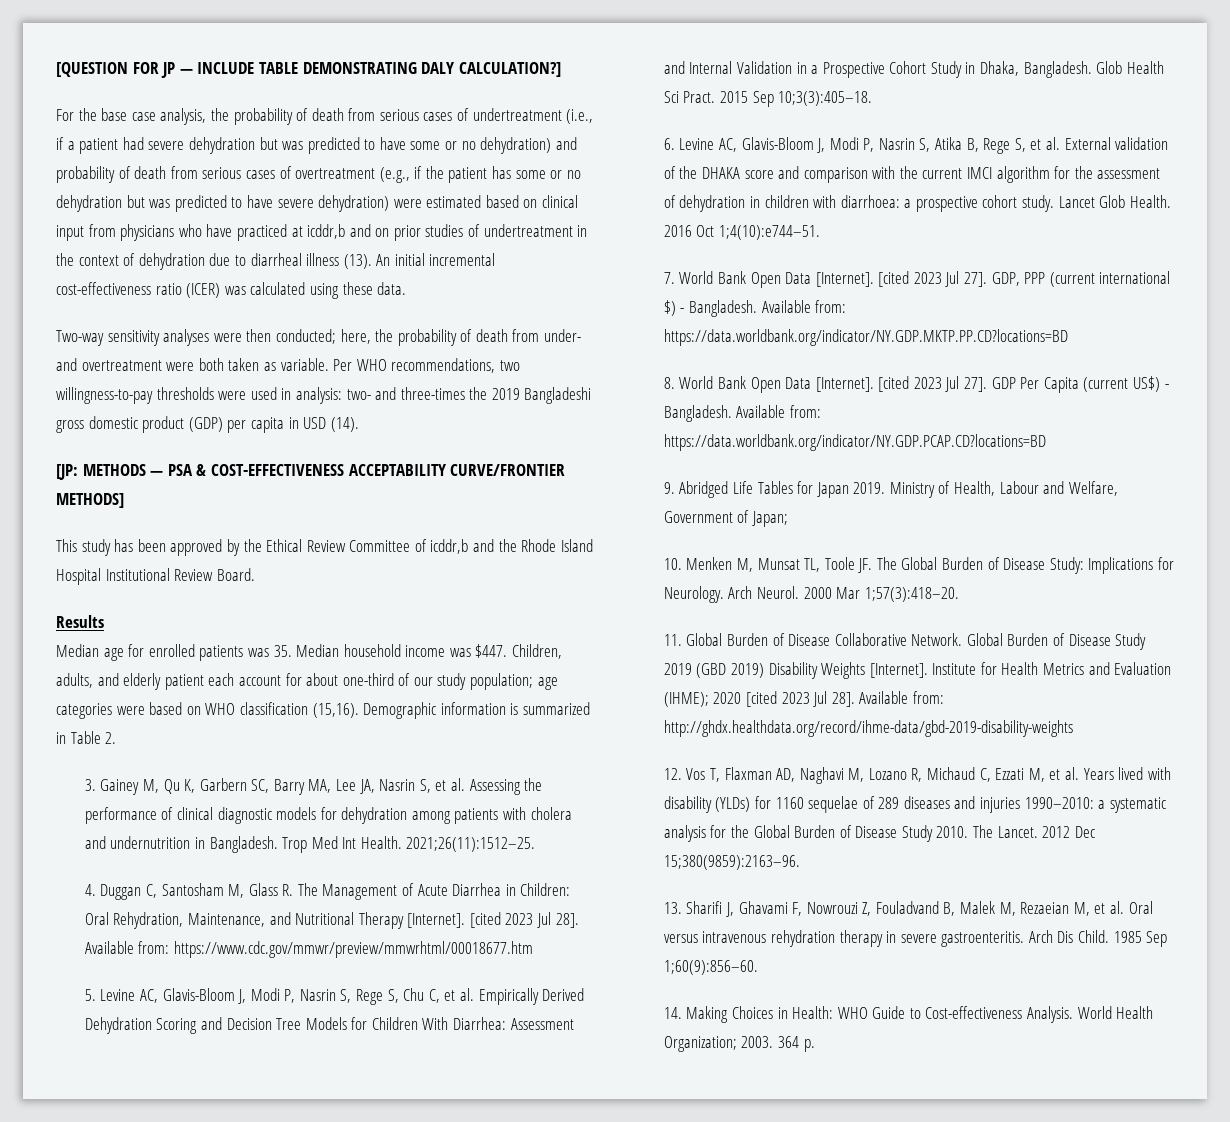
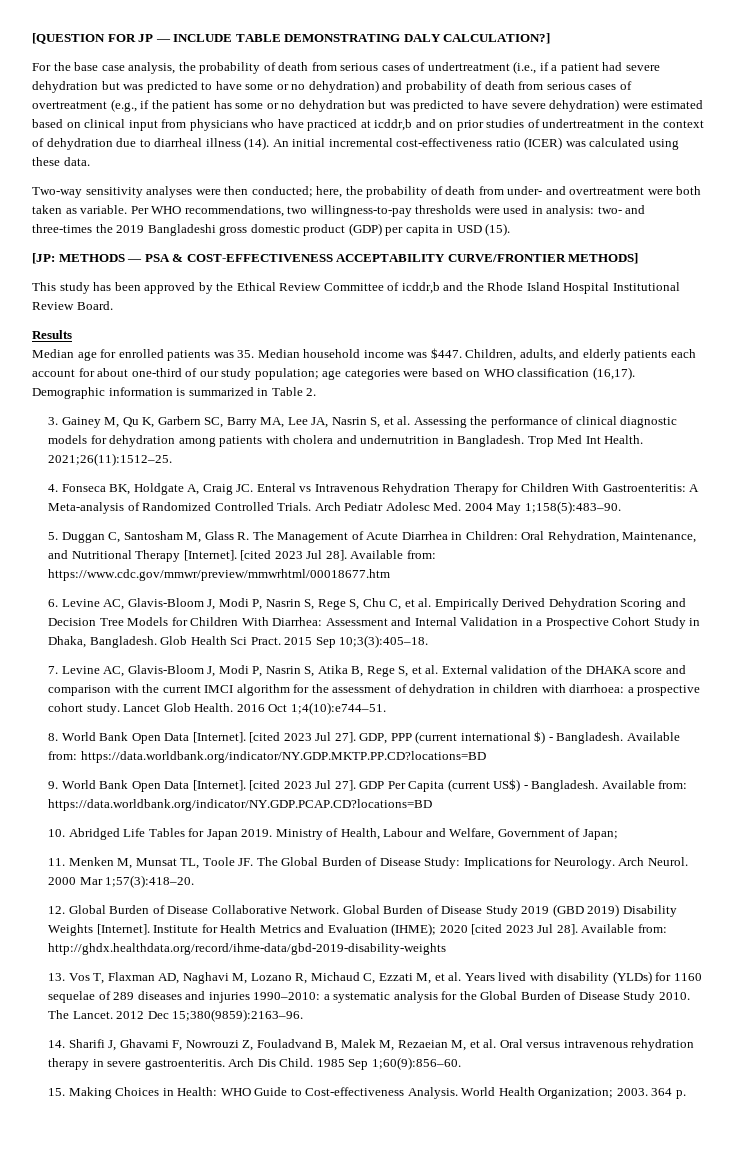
- For the base case analysis, the probability of death from serious cases of undertreatment (i.e., if a patient had severe dehydration but was predicted to have some or no dehydration) and probability of death from serious cases of overtreatment (e.g., if the patient has some or no dehydration but was predicted to have severe dehydration) were estimated based on clinical input from physicians who have practiced at icddr,b and on prior studies of undertreatment in the context of dehydration due to diarrheal illness (13).
+ For the base case analysis, the probability of death from serious cases of undertreatment (i.e., if a patient had severe dehydration but was predicted to have some or no dehydration) and probability of death from serious cases of overtreatment (e.g., if the patient has some or no dehydration but was predicted to have severe dehydration) were estimated based on clinical input from physicians who have practiced at icddr,b and on prior studies of undertreatment in the context of dehydration due to diarrheal illness (14).
- Per WHO recommendations, two willingness-to-pay thresholds were used in analysis: two- and three-times the 2019 Bangladeshi gross domestic product (GDP) per capita in USD (14).
+ Per WHO recommendations, two willingness-to-pay thresholds were used in analysis: two- and three-times the 2019 Bangladeshi gross domestic product (GDP) per capita in USD (15).
- Children, adults, and elderly patient each account for about one-third of our study population; age categories were based on WHO classification (15,16).
+ Children, adults, and elderly patients each account for about one-third of our study population; age categories were based on WHO classification (16,17).
- 4. Duggan C, Santosham M, Glass R. The Management of Acute Diarrhea in Children: Oral Rehydration, Maintenance, and Nutritional Therapy [Internet].
+ 4. Fonseca BK, Holdgate A, Craig JC. Enteral vs Intravenous Rehydration Therapy for Children With Gastroenteritis: A Meta-analysis of Randomized Controlled Trials. Arch Pediatr Adolesc Med. 2004 May 1;158(5):483–90.
+ 5. Duggan C, Santosham M, Glass R. The Management of Acute Diarrhea in Children: Oral Rehydration, Maintenance, and Nutritional Therapy [Internet].
- 5. Levine AC, Glavis-Bloom J, Modi P, Nasrin S, Rege S, Chu C, et al. Empirically Derived Dehydration Scoring and Decision Tree Models for Children With Diarrhea: Assessment and Internal Validation in a Prospective Cohort Study in Dhaka, Bangladesh.
+ 6. Levine AC, Glavis-Bloom J, Modi P, Nasrin S, Rege S, Chu C, et al. Empirically Derived Dehydration Scoring and Decision Tree Models for Children With Diarrhea: Assessment and Internal Validation in a Prospective Cohort Study in Dhaka, Bangladesh.
- 6. Levine AC, Glavis-Bloom J, Modi P, Nasrin S, Atika B, Rege S, et al. External validation of the DHAKA score and comparison with the current IMCI algorithm for the assessment of dehydration in children with diarrhoea: a prospective cohort study.
+ 7. Levine AC, Glavis-Bloom J, Modi P, Nasrin S, Atika B, Rege S, et al. External validation of the DHAKA score and comparison with the current IMCI algorithm for the assessment of dehydration in children with diarrhoea: a prospective cohort study.
- 7. World Bank Open Data [Internet].
+ 8. World Bank Open Data [Internet].
- 8. World Bank Open Data [Internet].
+ 9. World Bank Open Data [Internet].
- 9. Abridged Life Tables for Japan 2019.
+ 10. Abridged Life Tables for Japan 2019.
- 10. Menken M, Munsat TL, Toole JF. The Global Burden of Disease Study: Implications for Neurology.
+ 11. Menken M, Munsat TL, Toole JF. The Global Burden of Disease Study: Implications for Neurology.
- 11. Global Burden of Disease Collaborative Network.
+ 12. Global Burden of Disease Collaborative Network.
- 12. Vos T, Flaxman AD, Naghavi M, Lozano R, Michaud C, Ezzati M, et al. Years lived with disability (YLDs) for 1160 sequelae of 289 diseases and injuries 1990–2010: a systematic analysis for the Global Burden of Disease Study 2010.
+ 13. Vos T, Flaxman AD, Naghavi M, Lozano R, Michaud C, Ezzati M, et al. Years lived with disability (YLDs) for 1160 sequelae of 289 diseases and injuries 1990–2010: a systematic analysis for the Global Burden of Disease Study 2010.
- 13. Sharifi J, Ghavami F, Nowrouzi Z, Fouladvand B, Malek M, Rezaeian M, et al. Oral versus intravenous rehydration therapy in severe gastroenteritis.
+ 14. Sharifi J, Ghavami F, Nowrouzi Z, Fouladvand B, Malek M, Rezaeian M, et al. Oral versus intravenous rehydration therapy in severe gastroenteritis.
- 14. Making Choices in Health: WHO Guide to Cost-effectiveness Analysis.
+ 15. Making Choices in Health: WHO Guide to Cost-effectiveness Analysis.

